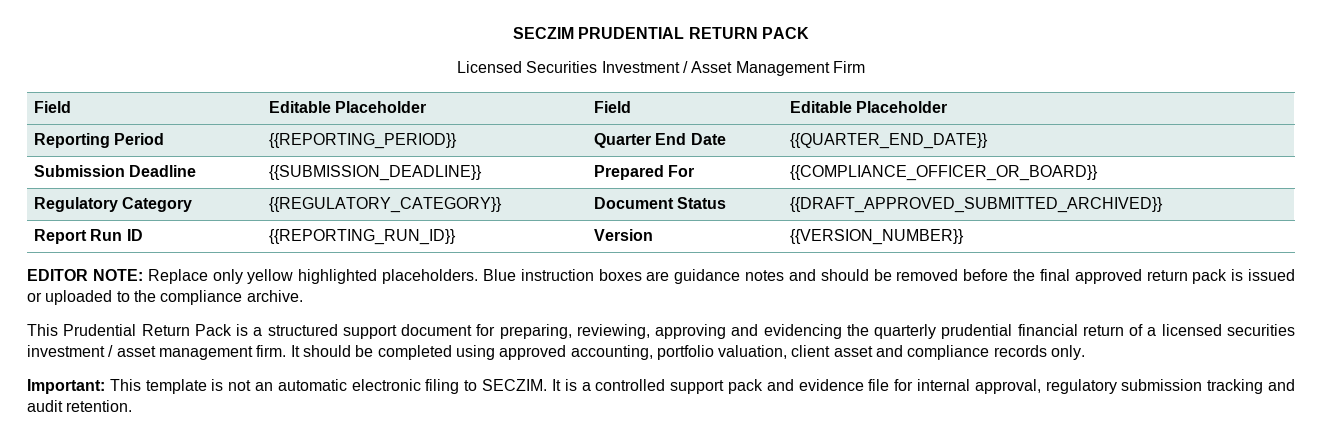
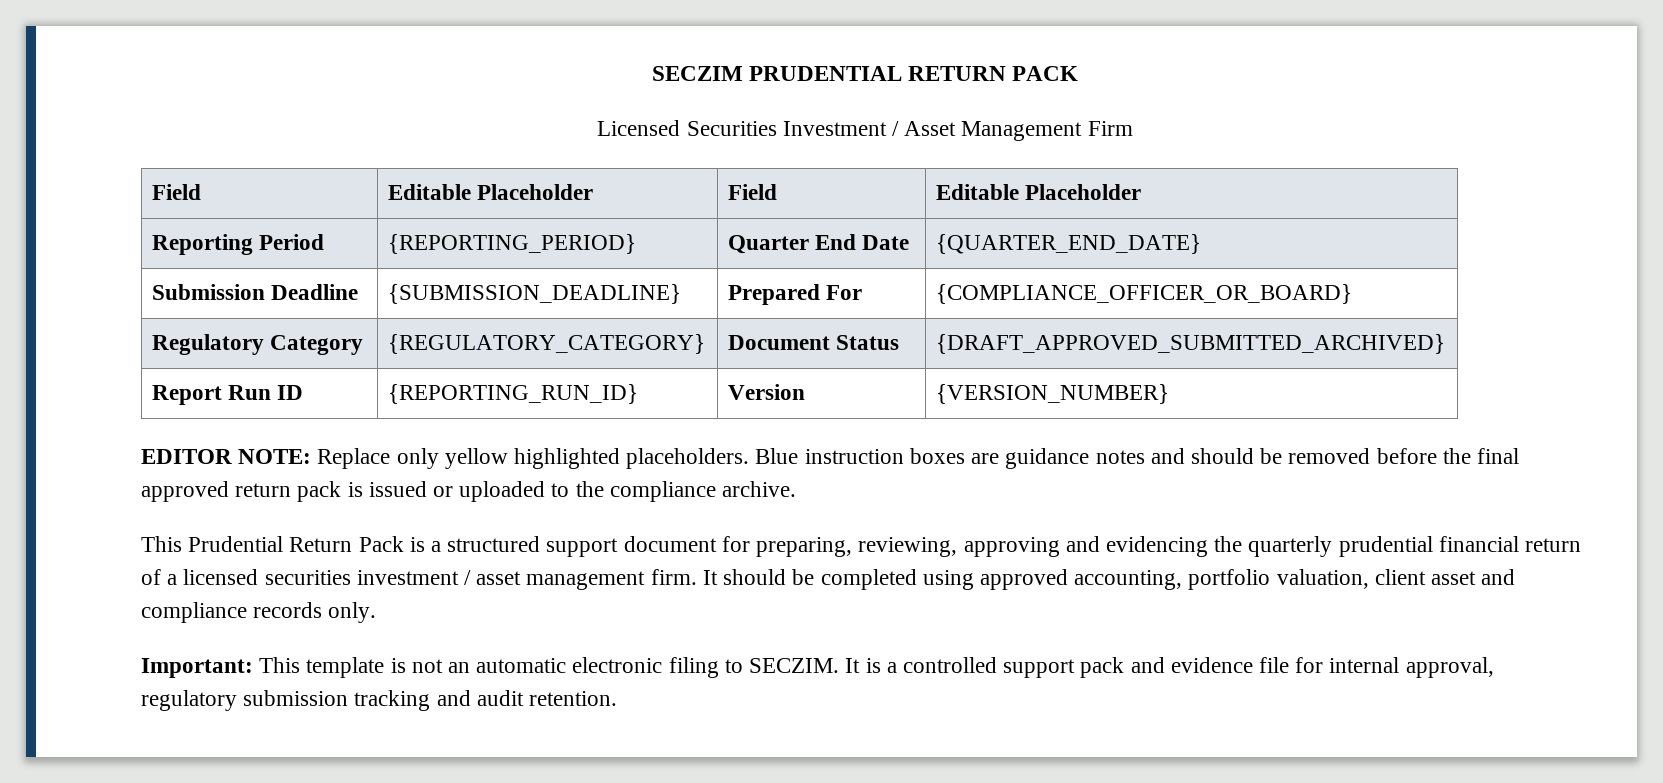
- Reporting Period | {{REPORTING_PERIOD}} | Quarter End Date | {{QUARTER_END_DATE}}
+ Reporting Period | {REPORTING_PERIOD} | Quarter End Date | {QUARTER_END_DATE}
- Submission Deadline | {{SUBMISSION_DEADLINE}} | Prepared For | {{COMPLIANCE_OFFICER_OR_BOARD}}
+ Submission Deadline | {SUBMISSION_DEADLINE} | Prepared For | {COMPLIANCE_OFFICER_OR_BOARD}
- Regulatory Category | {{REGULATORY_CATEGORY}} | Document Status | {{DRAFT_APPROVED_SUBMITTED_ARCHIVED}}
+ Regulatory Category | {REGULATORY_CATEGORY} | Document Status | {DRAFT_APPROVED_SUBMITTED_ARCHIVED}
- Report Run ID | {{REPORTING_RUN_ID}} | Version | {{VERSION_NUMBER}}
+ Report Run ID | {REPORTING_RUN_ID} | Version | {VERSION_NUMBER}

